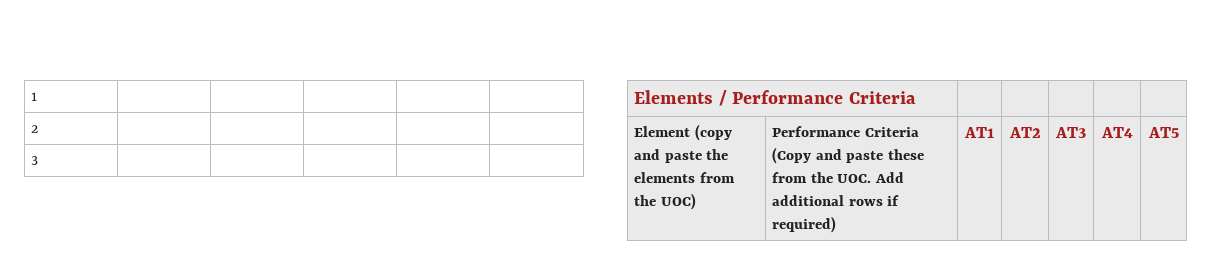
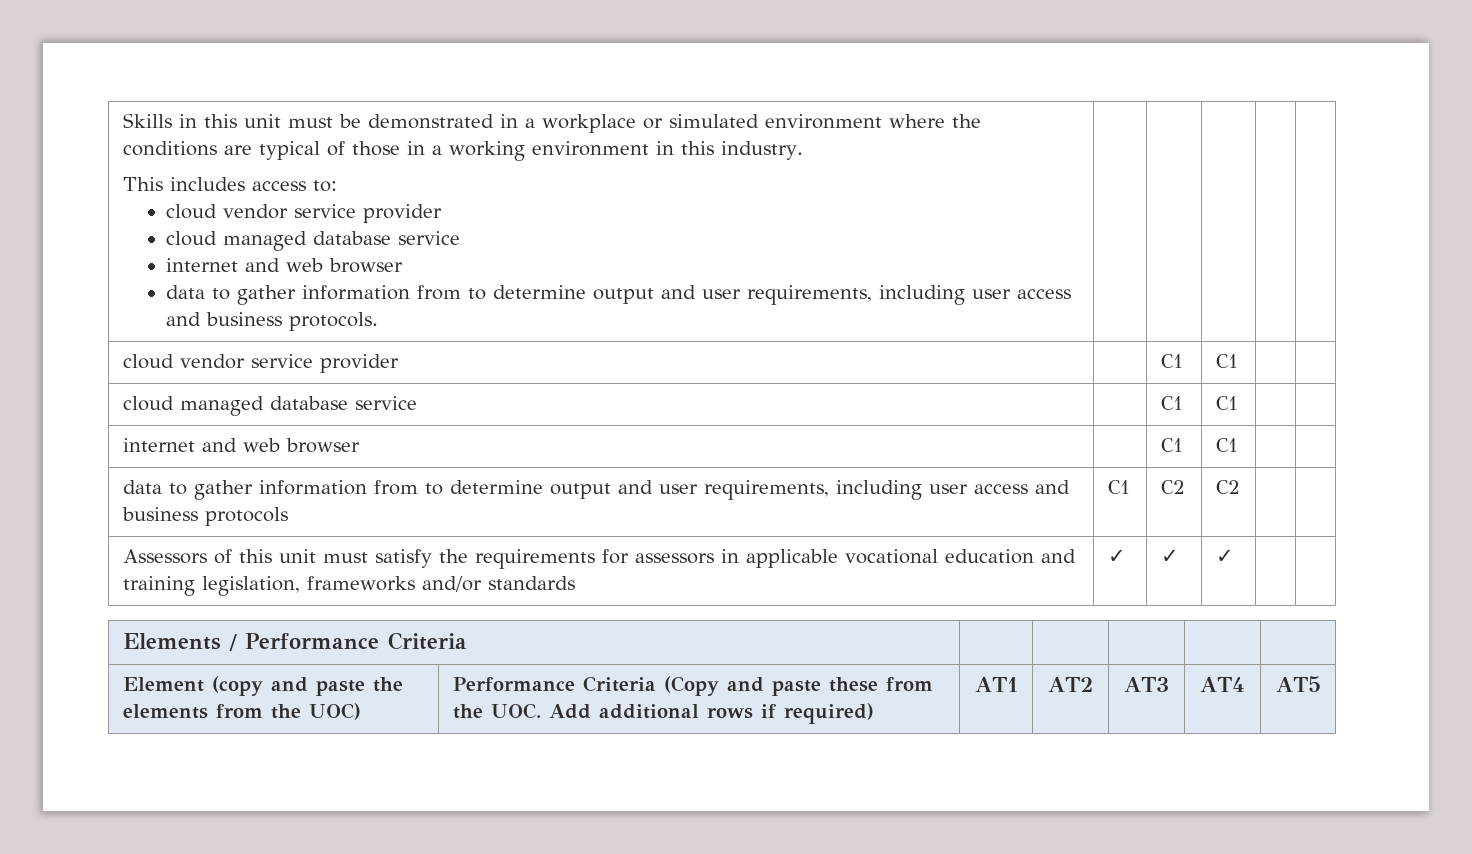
- 1 | | | | |
- 2 | | | | |
- 3 | | | | |
+ Skills in this unit must be demonstrated in a workplace or simulated environment where the conditions are typical of those in a working environment in this industry.
+ This includes access to:
+ cloud vendor service provider
+ cloud managed database service
+ internet and web browser
+ data to gather information from to determine output and user requirements, including user access and business protocols. | | | | |
+ cloud vendor service provider | | C1 | C1 | |
+ cloud managed database service | | C1 | C1 | |
+ internet and web browser | | C1 | C1 | |
+ data to gather information from to determine output and user requirements, including user access and business protocols | C1 | C2 | C2 | |
+ Assessors of this unit must satisfy the requirements for assessors in applicable vocational education and training legislation, frameworks and/or standards | ✓ | ✓ | ✓ | |

